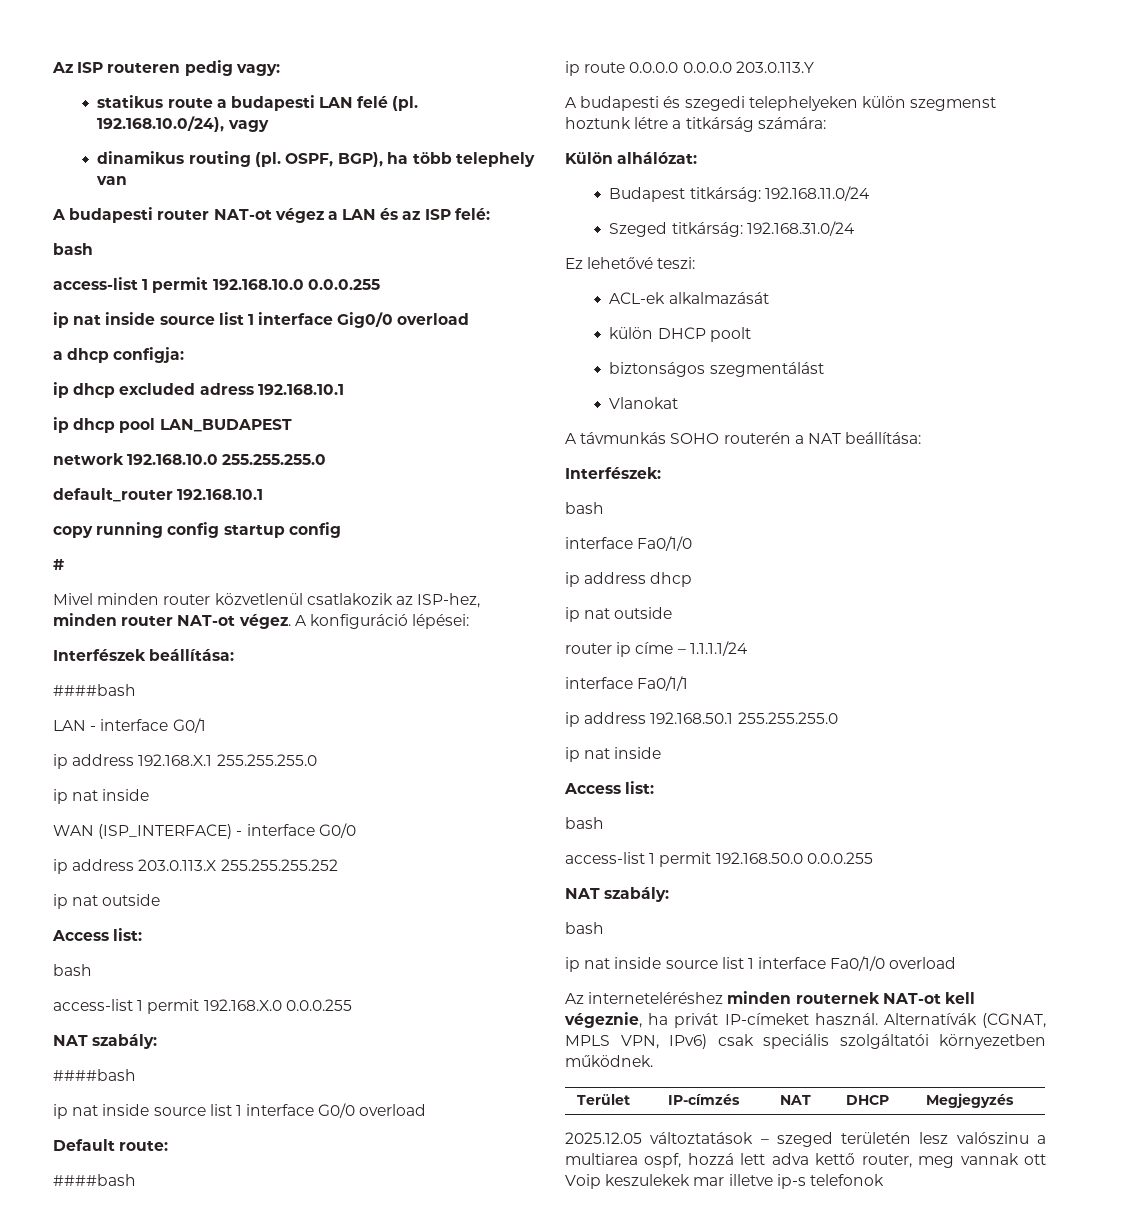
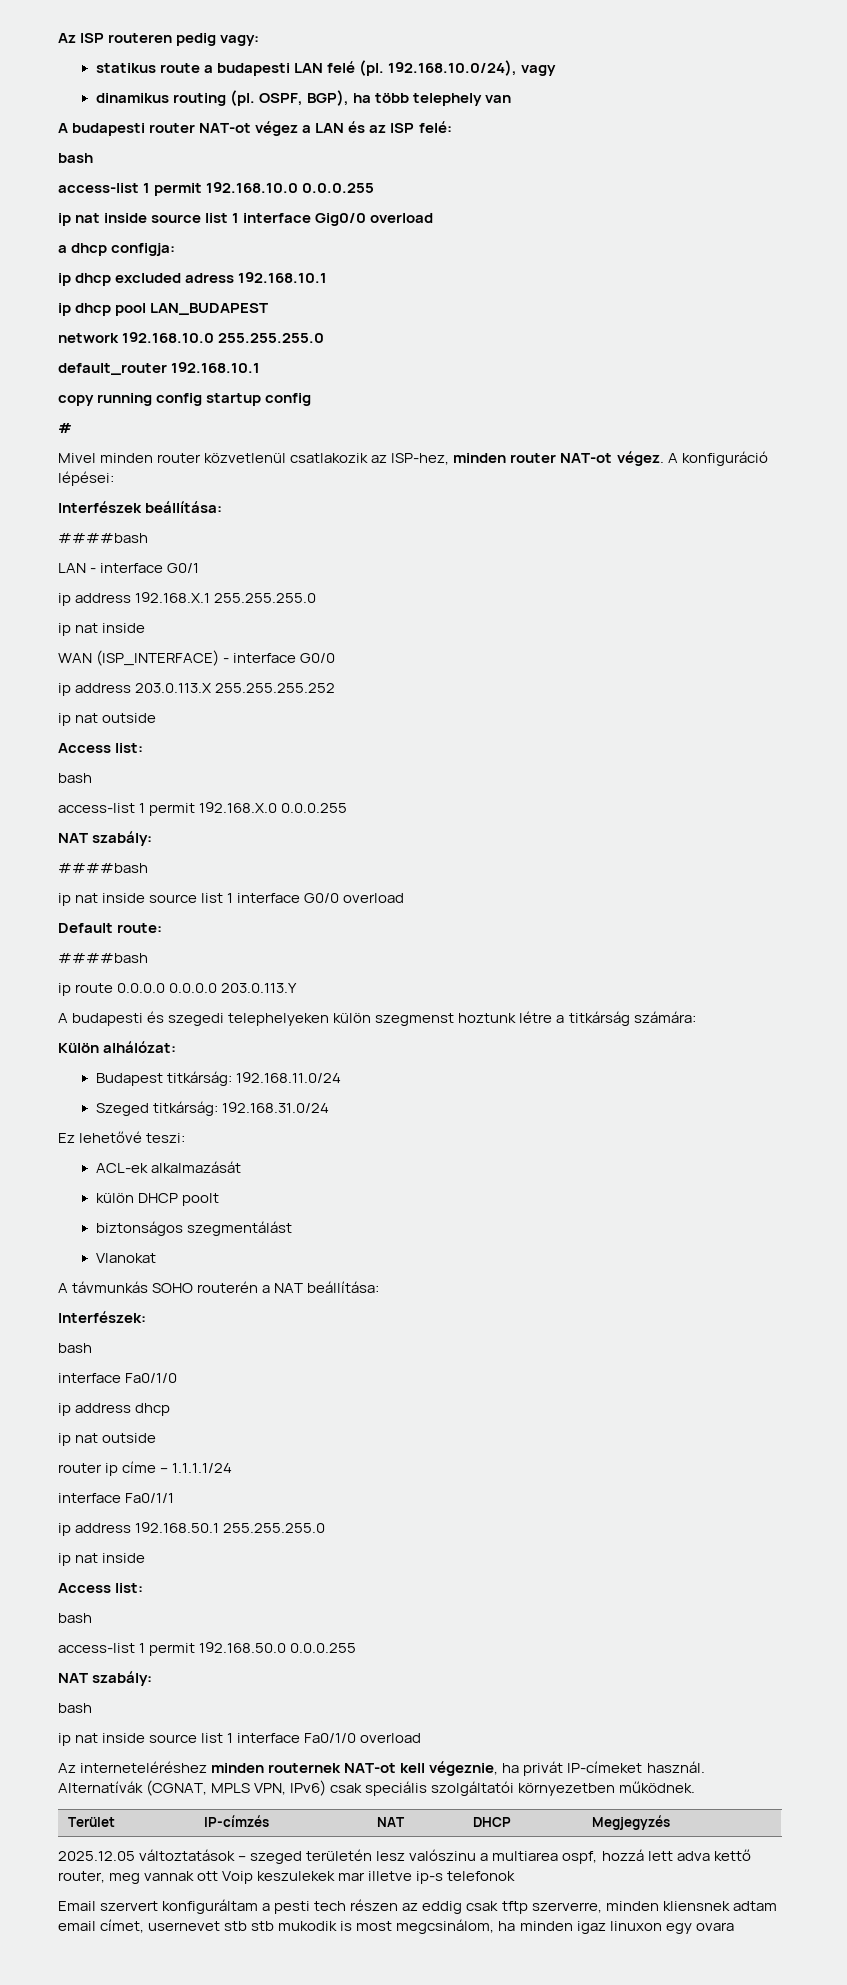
+ Email szervert konfiguráltam a pesti tech részen az eddig csak tftp szerverre, minden kliensnek adtam email címet, usernevet stb stb mukodik is most megcsinálom, ha minden igaz linuxon egy ovara

